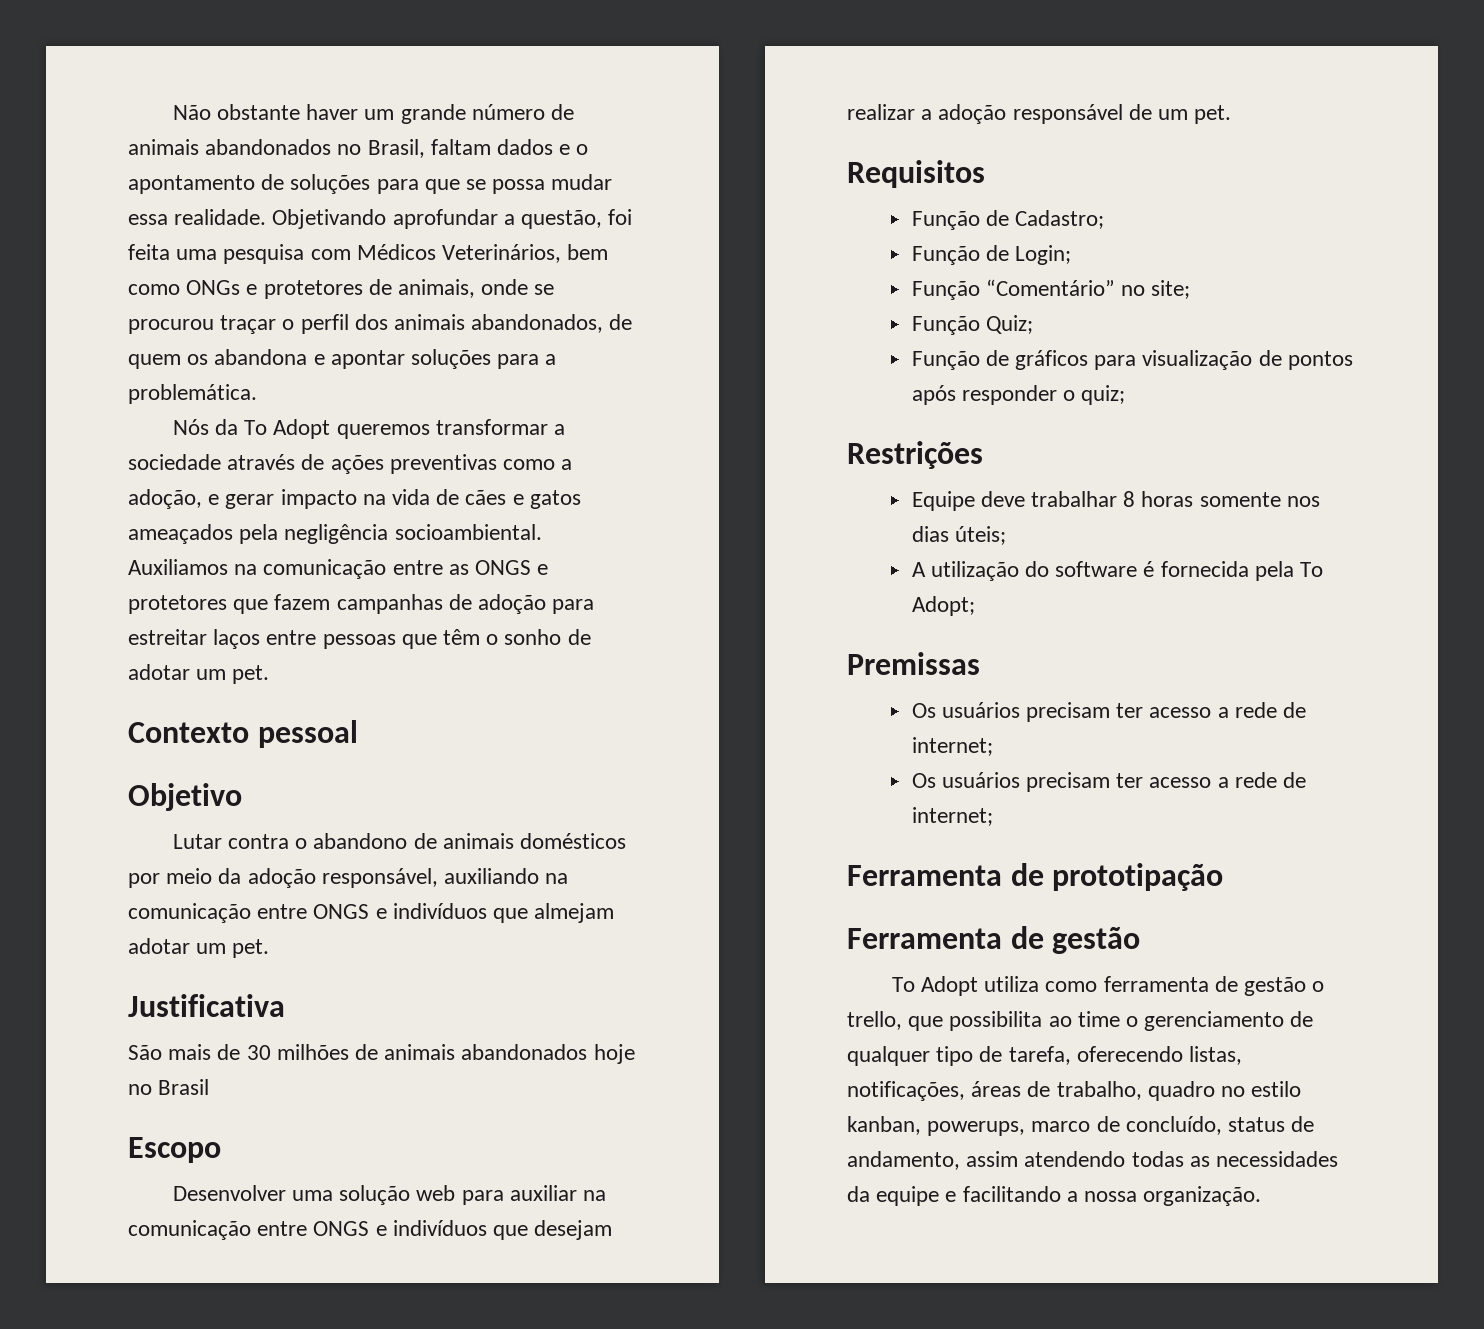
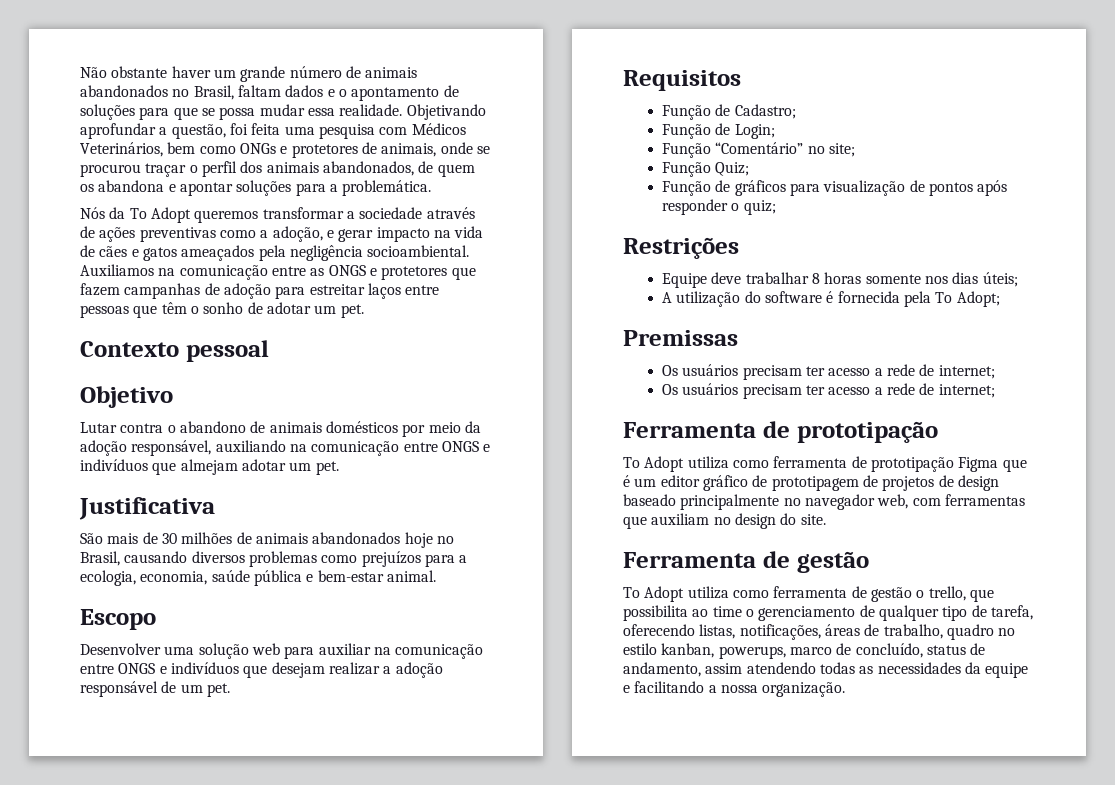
- São mais de 30 milhões de animais abandonados hoje no Brasil
+ São mais de 30 milhões de animais abandonados hoje no Brasil, causando diversos problemas como prejuízos para a ecologia, economia, saúde pública e bem-estar animal.
+ To Adopt utiliza como ferramenta de prototipação Figma que é um editor gráfico de prototipagem de projetos de design baseado principalmente no navegador web, com ferramentas que auxiliam no design do site.

